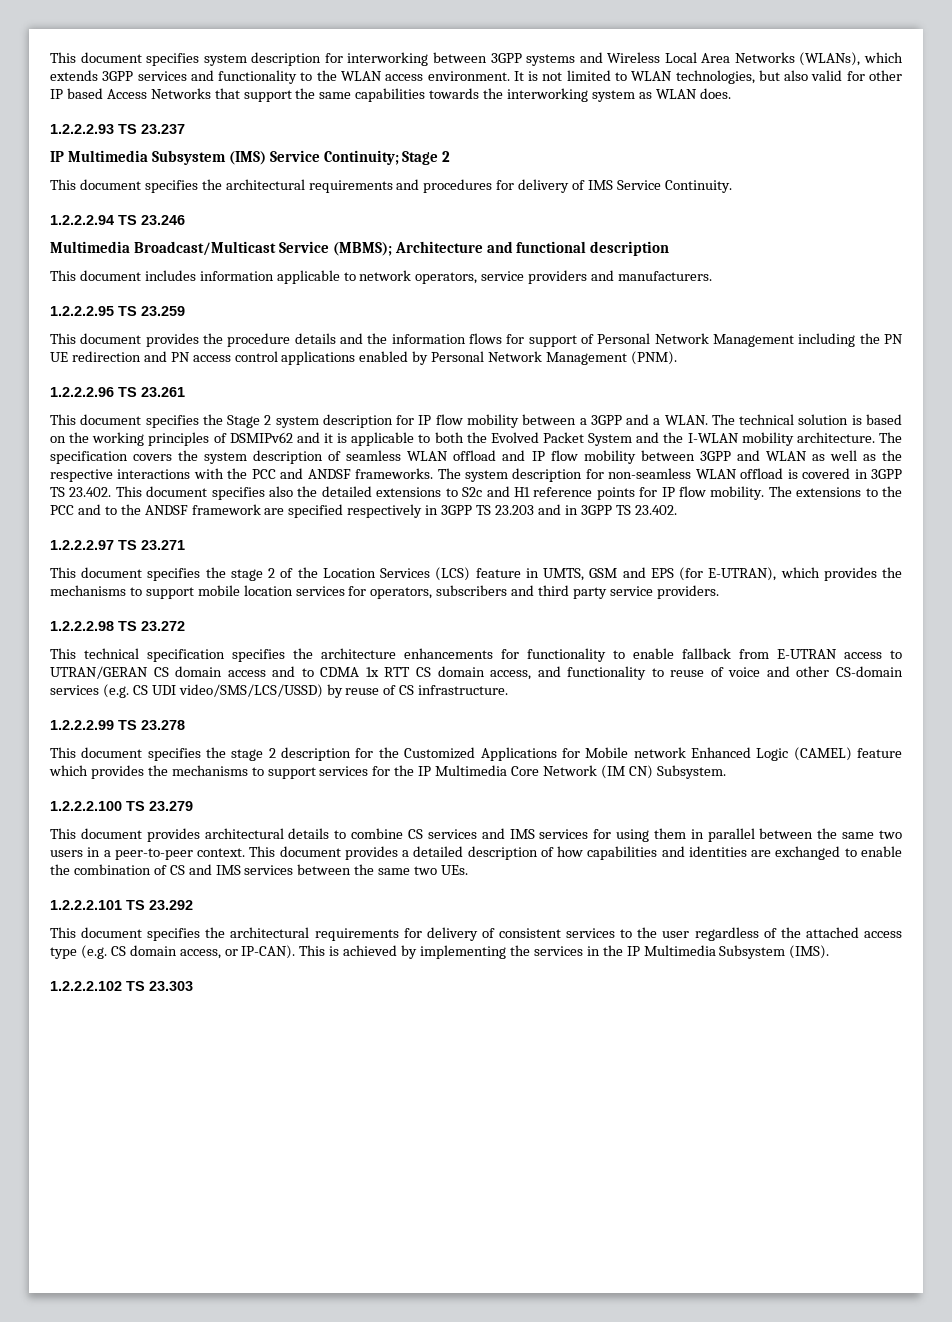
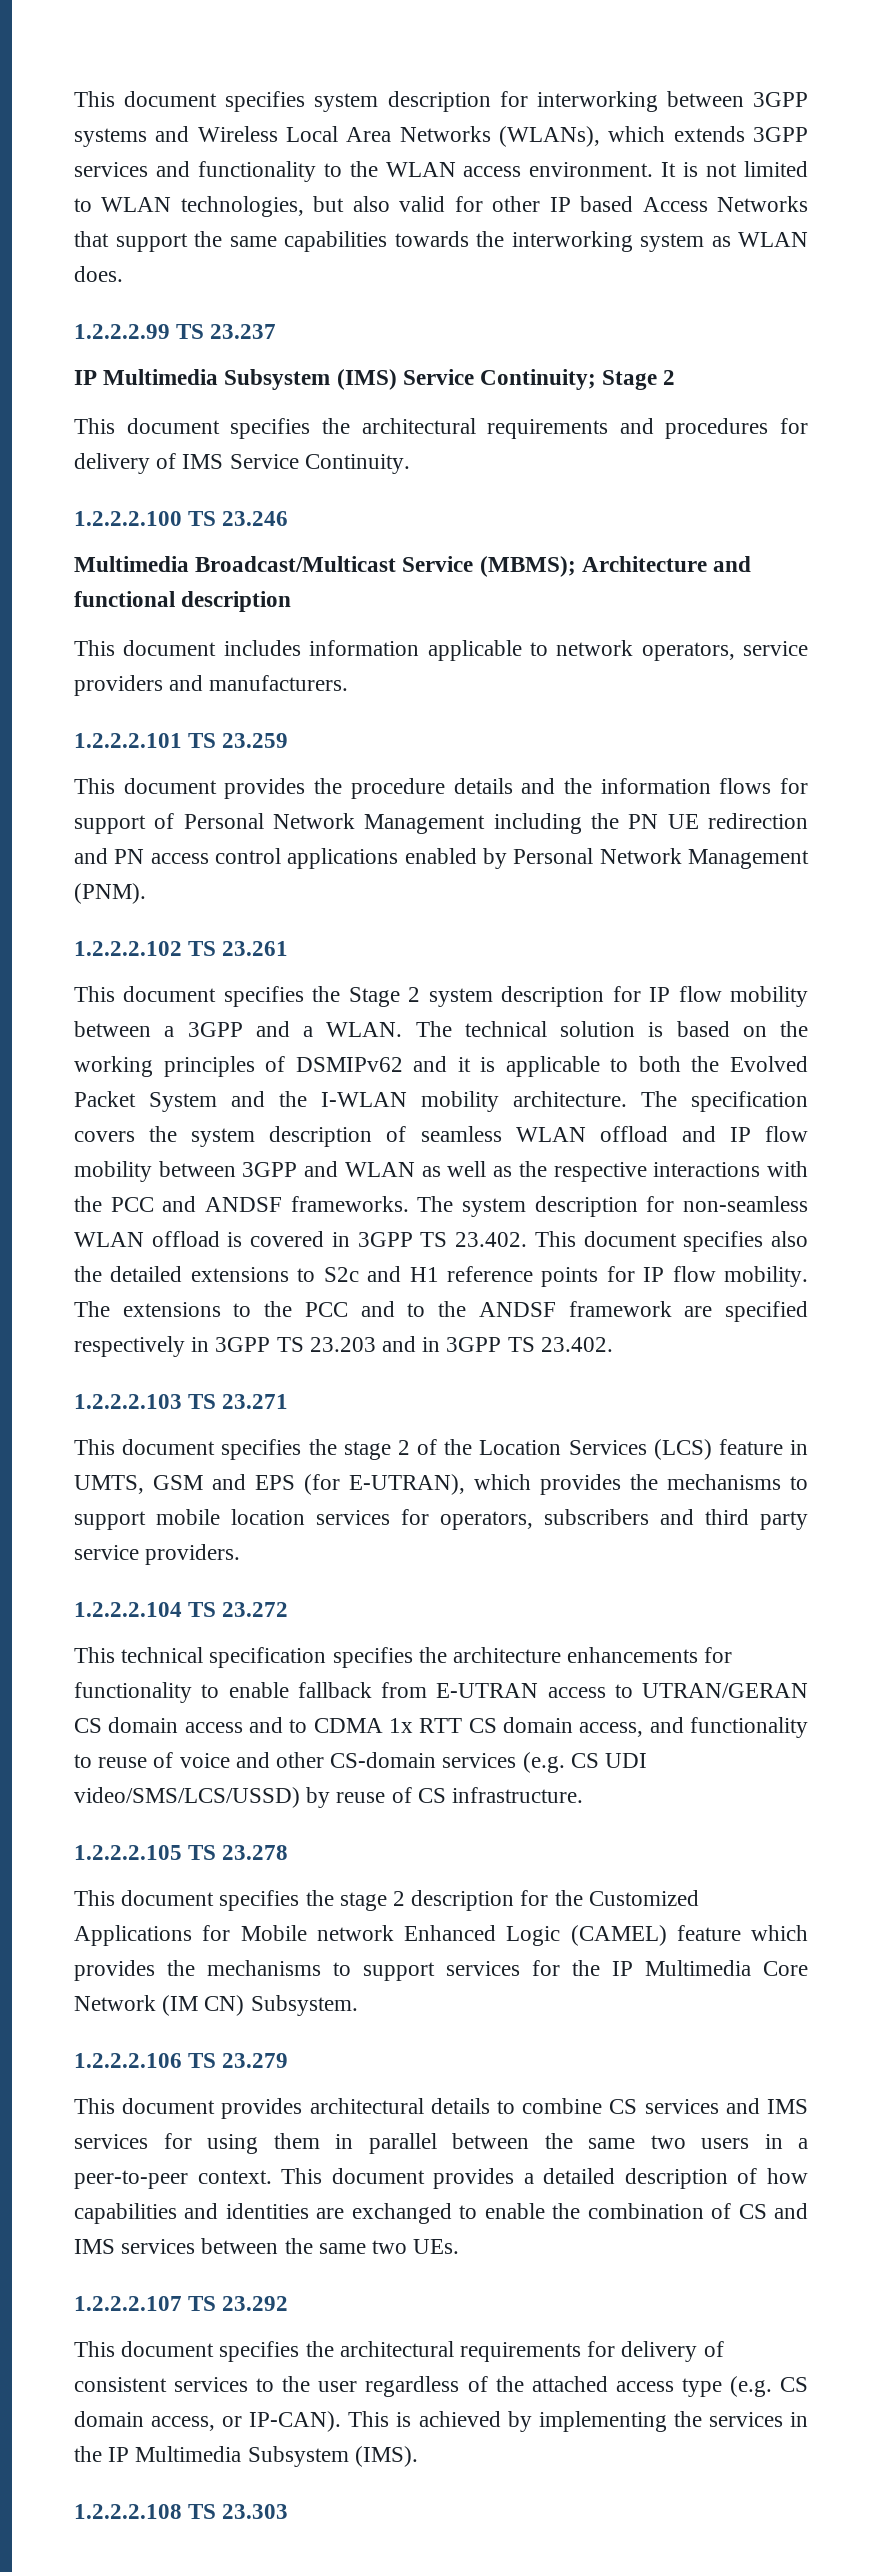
- 1.2.2.2.93 TS 23.237
+ 1.2.2.2.99 TS 23.237
- 1.2.2.2.94 TS 23.246
+ 1.2.2.2.100 TS 23.246
- 1.2.2.2.95 TS 23.259
+ 1.2.2.2.101 TS 23.259
- 1.2.2.2.96 TS 23.261
+ 1.2.2.2.102 TS 23.261
- 1.2.2.2.97 TS 23.271
+ 1.2.2.2.103 TS 23.271
- 1.2.2.2.98 TS 23.272
+ 1.2.2.2.104 TS 23.272
- 1.2.2.2.99 TS 23.278
+ 1.2.2.2.105 TS 23.278
- 1.2.2.2.100 TS 23.279
+ 1.2.2.2.106 TS 23.279
- 1.2.2.2.101 TS 23.292
+ 1.2.2.2.107 TS 23.292
- 1.2.2.2.102 TS 23.303
+ 1.2.2.2.108 TS 23.303

